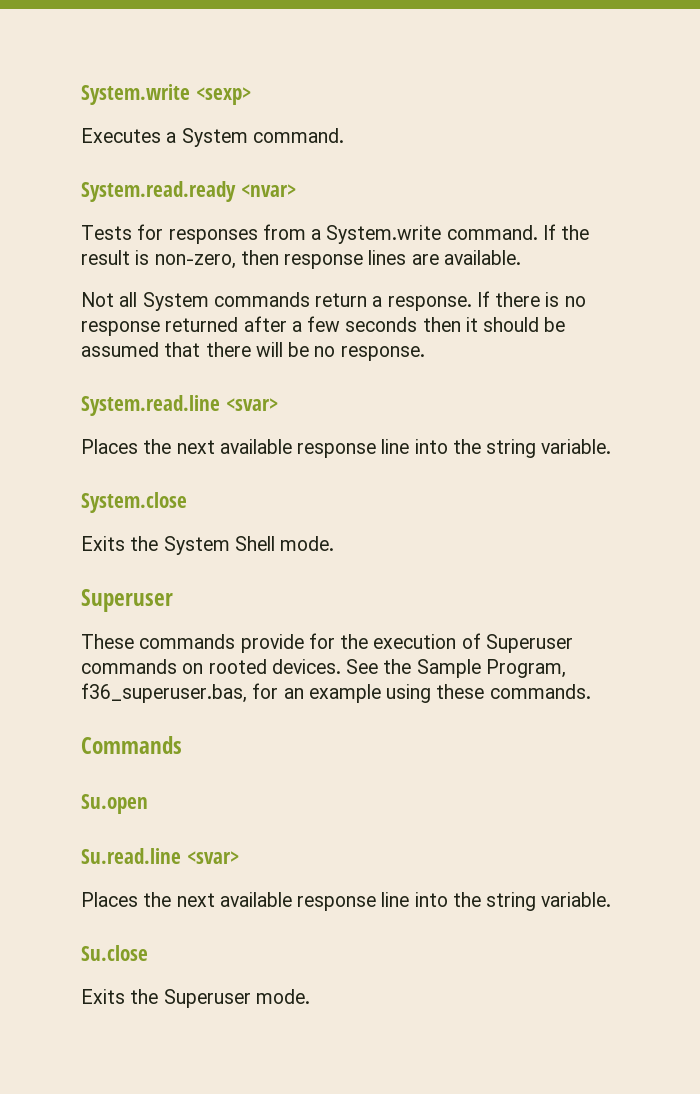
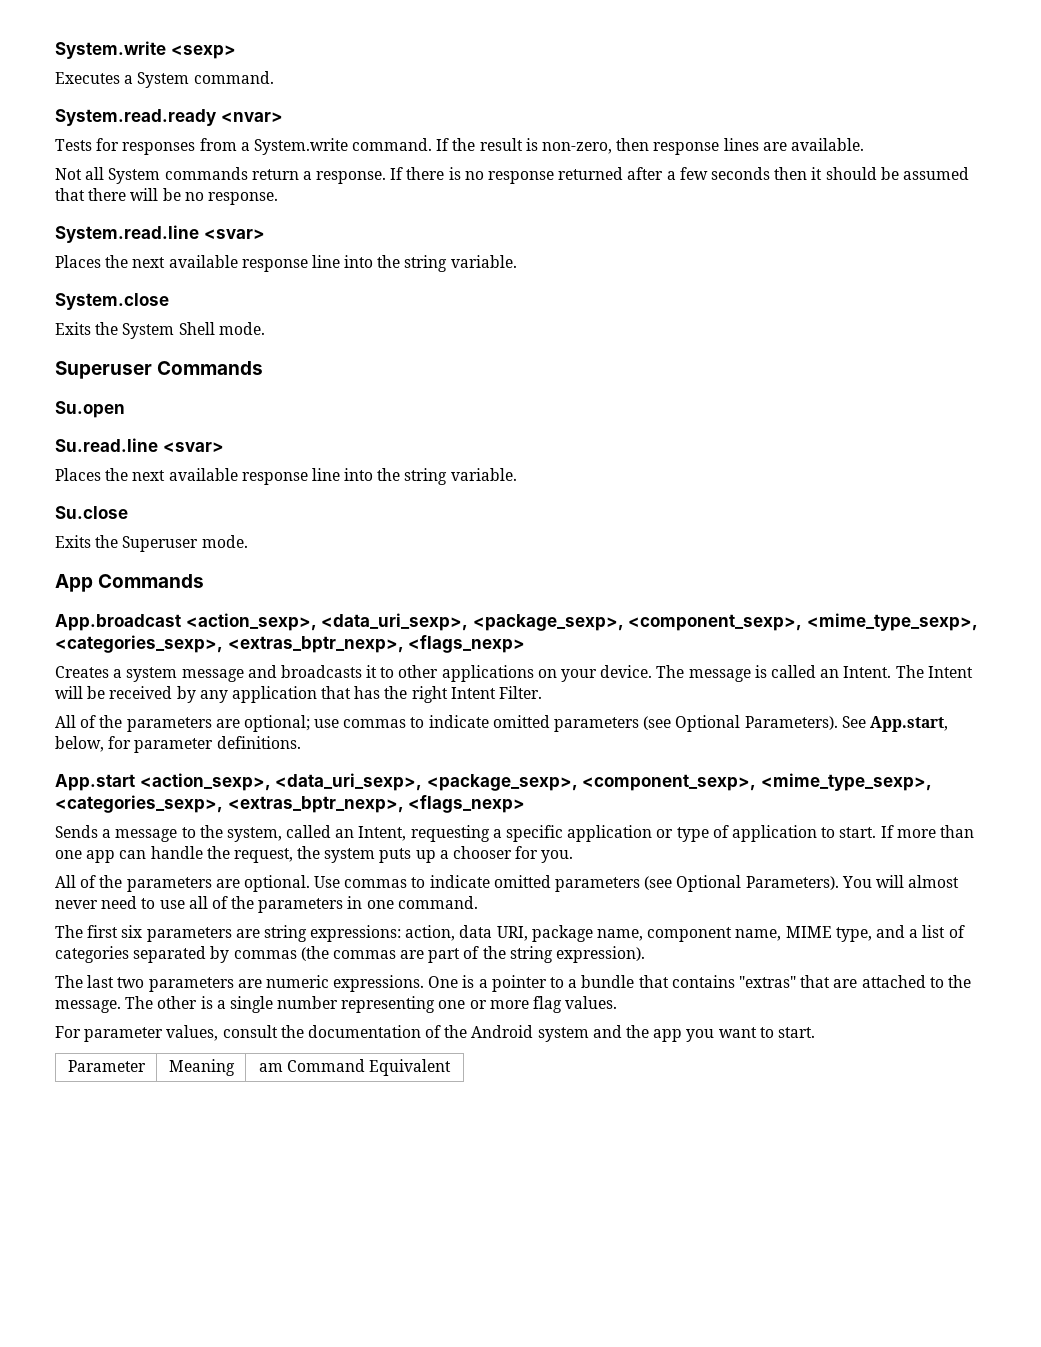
  Exits the System Shell mode.
- Superuser
- These commands provide for the execution of Superuser commands on rooted devices. See the Sample Program, f36_superuser.bas, for an example using these commands.
- Commands
+ Superuser Commands
+ App Commands
+ App.broadcast <action_sexp>, <data_uri_sexp>, <package_sexp>, <component_sexp>, <mime_type_sexp>, <categories_sexp>, <extras_bptr_nexp>, <flags_nexp>
+ Creates a system message and broadcasts it to other applications on your device. The message is called an Intent. The Intent will be received by any application that has the right Intent Filter.
+ All of the parameters are optional; use commas to indicate omitted parameters (see Optional Parameters). See App.start, below, for parameter definitions.
+ App.start <action_sexp>, <data_uri_sexp>, <package_sexp>, <component_sexp>, <mime_type_sexp>, <categories_sexp>, <extras_bptr_nexp>, <flags_nexp>
+ Sends a message to the system, called an Intent, requesting a specific application or type of application to start. If more than one app can handle the request, the system puts up a chooser for you.
+ All of the parameters are optional. Use commas to indicate omitted parameters (see Optional Parameters). You will almost never need to use all of the parameters in one command.
+ The first six parameters are string expressions: action, data URI, package name, component name, MIME type, and a list of categories separated by commas (the commas are part of the string expression).
+ The last two parameters are numeric expressions. One is a pointer to a bundle that contains "extras" that are attached to the message. The other is a single number representing one or more flag values.
+ For parameter values, consult the documentation of the Android system and the app you want to start.
+ Parameter | Meaning | am Command Equivalent

